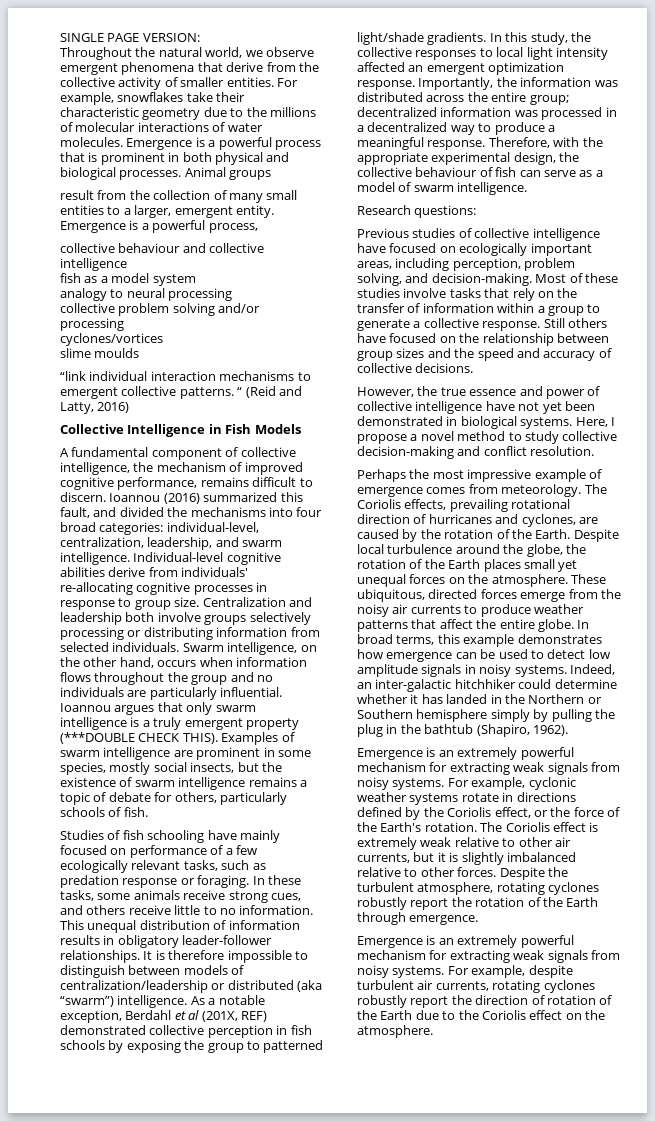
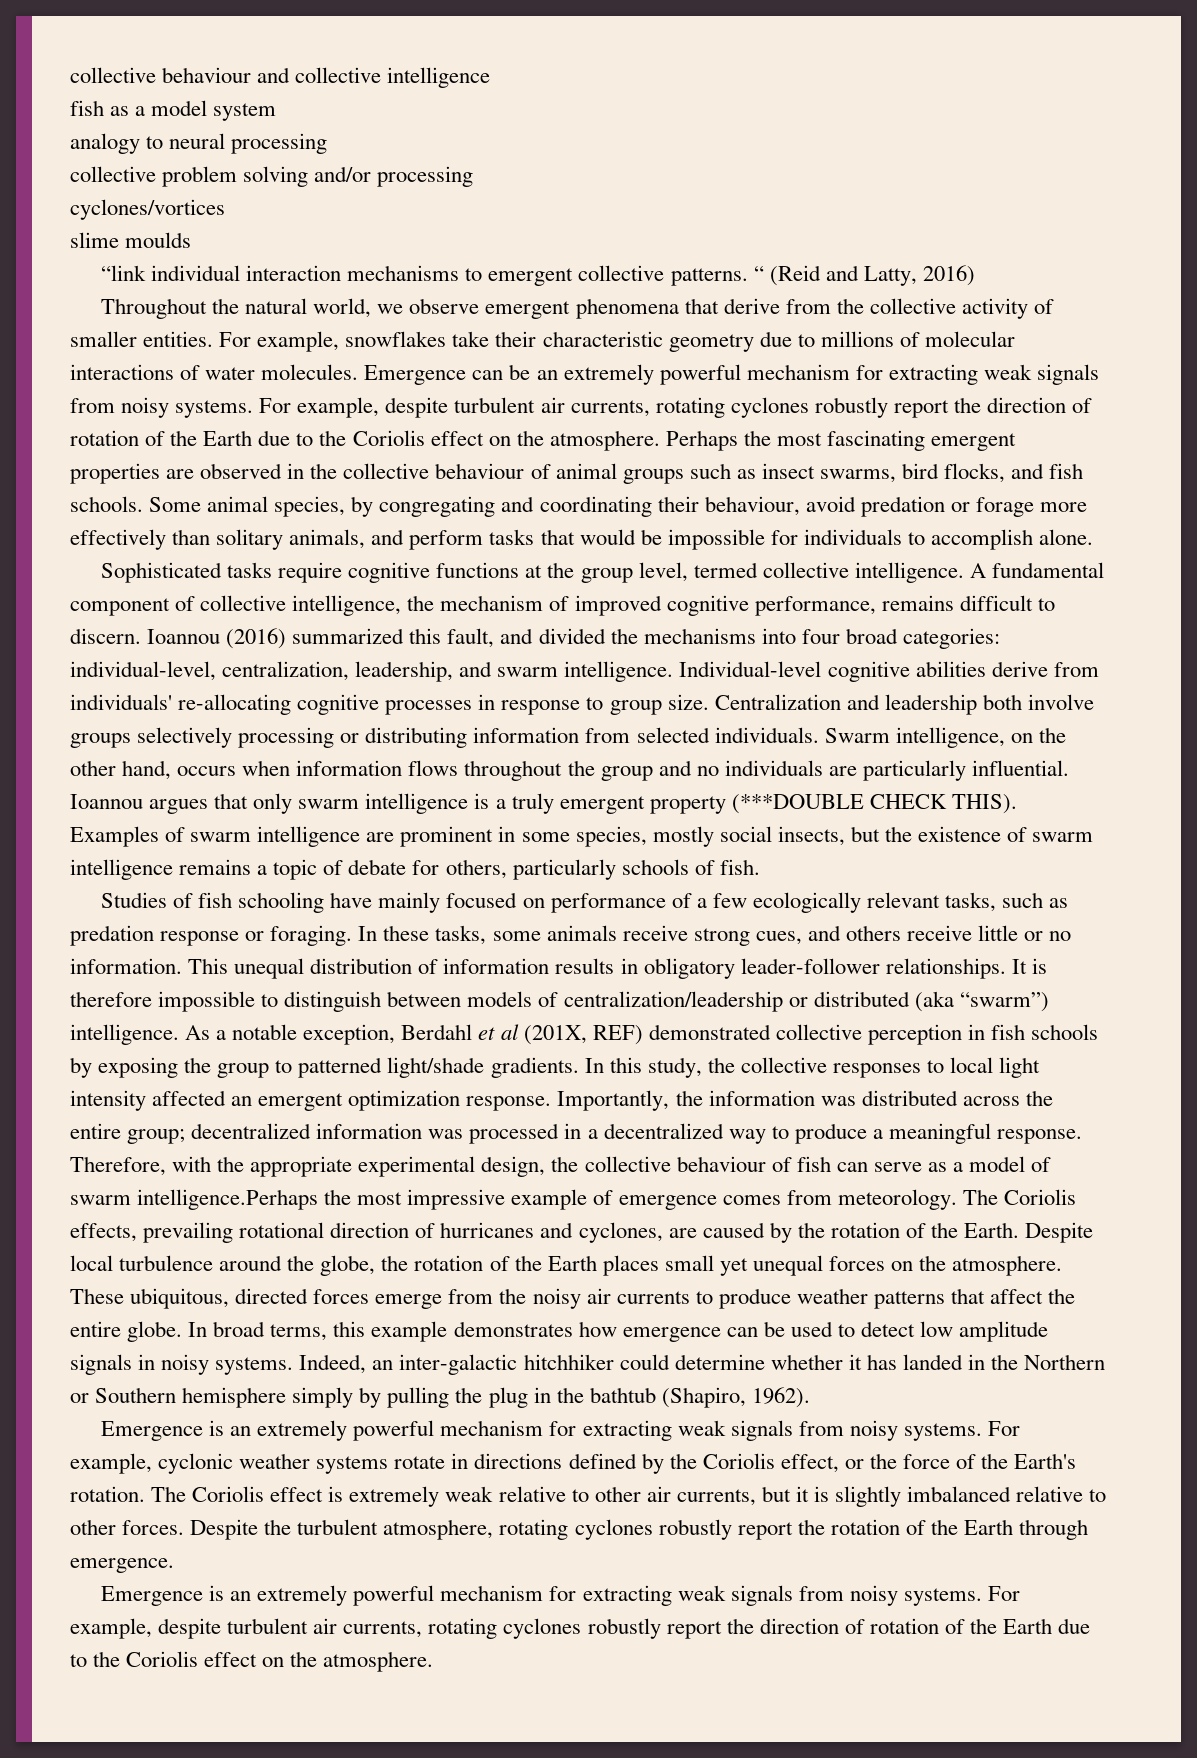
- SINGLE PAGE VERSION:
- Throughout the natural world, we observe emergent phenomena that derive from the collective activity of smaller entities. For example, snowflakes take their characteristic geometry due to the millions of molecular interactions of water molecules. Emergence is a powerful process that is prominent in both physical and biological processes. Animal groups
- result from the collection of many small entities to a larger, emergent entity. Emergence is a powerful process,
- Collective Intelligence in Fish Models
- A fundamental component of collective intelligence, the mechanism of improved cognitive performance, remains difficult to discern.
+ Throughout the natural world, we observe emergent phenomena that derive from the collective activity of smaller entities. For example, snowflakes take their characteristic geometry due to millions of molecular interactions of water molecules. Emergence can be an extremely powerful mechanism for extracting weak signals from noisy systems. For example, despite turbulent air currents, rotating cyclones robustly report the direction of rotation of the Earth due to the Coriolis effect on the atmosphere. Perhaps the most fascinating emergent properties are observed in the collective behaviour of animal groups such as insect swarms, bird flocks, and fish schools. Some animal species, by congregating and coordinating their behaviour, avoid predation or forage more effectively than solitary animals, and perform tasks that would be impossible for individuals to accomplish alone.
+ Sophisticated tasks require cognitive functions at the group level, termed collective intelligence. A fundamental component of collective intelligence, the mechanism of improved cognitive performance, remains difficult to discern.
- In these tasks, some animals receive strong cues, and others receive little to no information.
+ In these tasks, some animals receive strong cues, and others receive little or no information.
- Therefore, with the appropriate experimental design, the collective behaviour of fish can serve as a model of swarm intelligence.
- Research questions:
- Previous studies of collective intelligence have focused on ecologically important areas, including perception, problem solving, and decision-making. Most of these studies involve tasks that rely on the transfer of information within a group to generate a collective response. Still others have focused on the relationship between group sizes and the speed and accuracy of collective decisions.
- However, the true essence and power of collective intelligence have not yet been demonstrated in biological systems. Here, I propose a novel method to study collective decision-making and conflict resolution.
- Perhaps the most impressive example of emergence comes from meteorology.
+ Therefore, with the appropriate experimental design, the collective behaviour of fish can serve as a model of swarm intelligence.Perhaps the most impressive example of emergence comes from meteorology.

